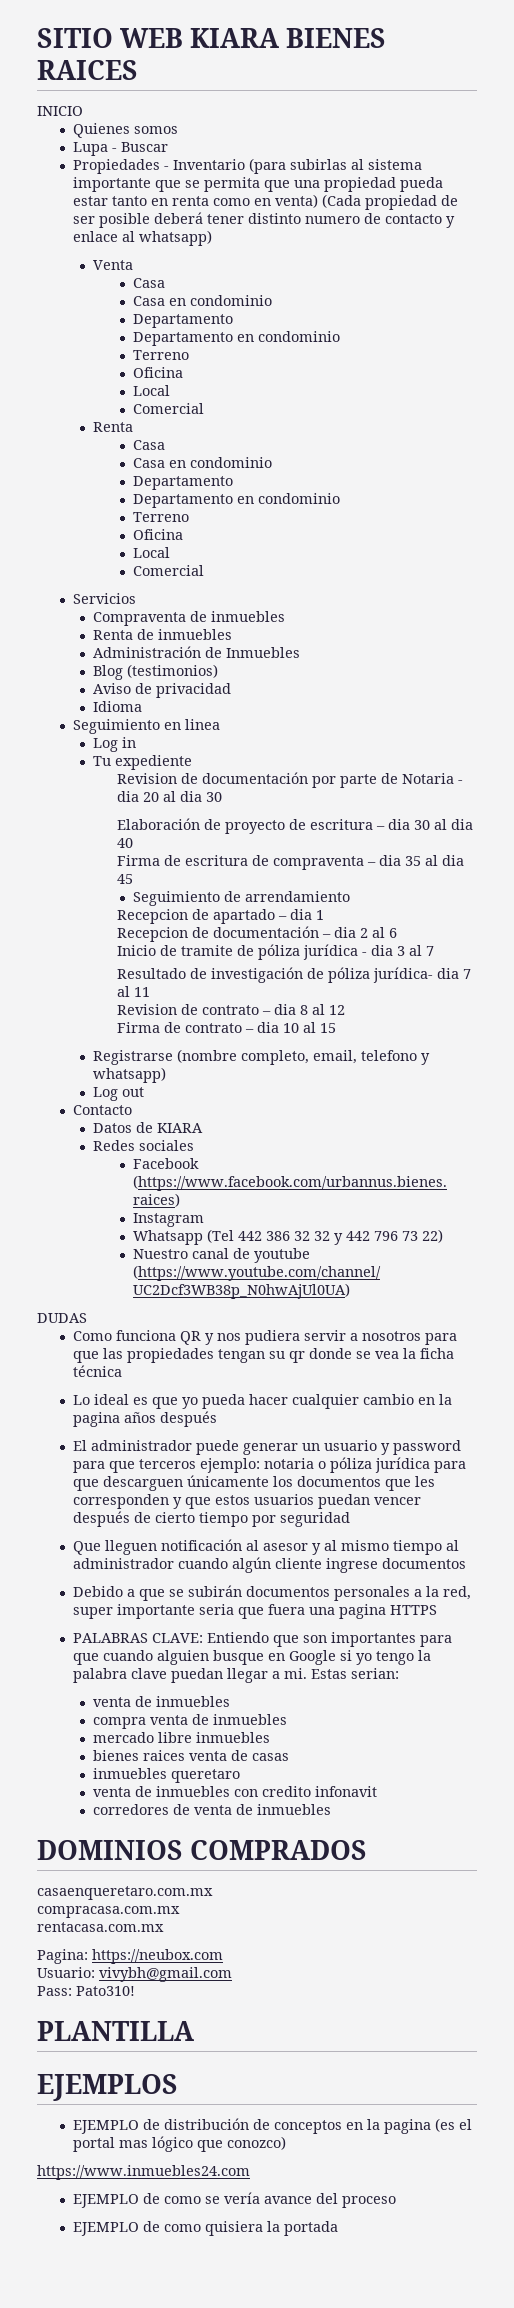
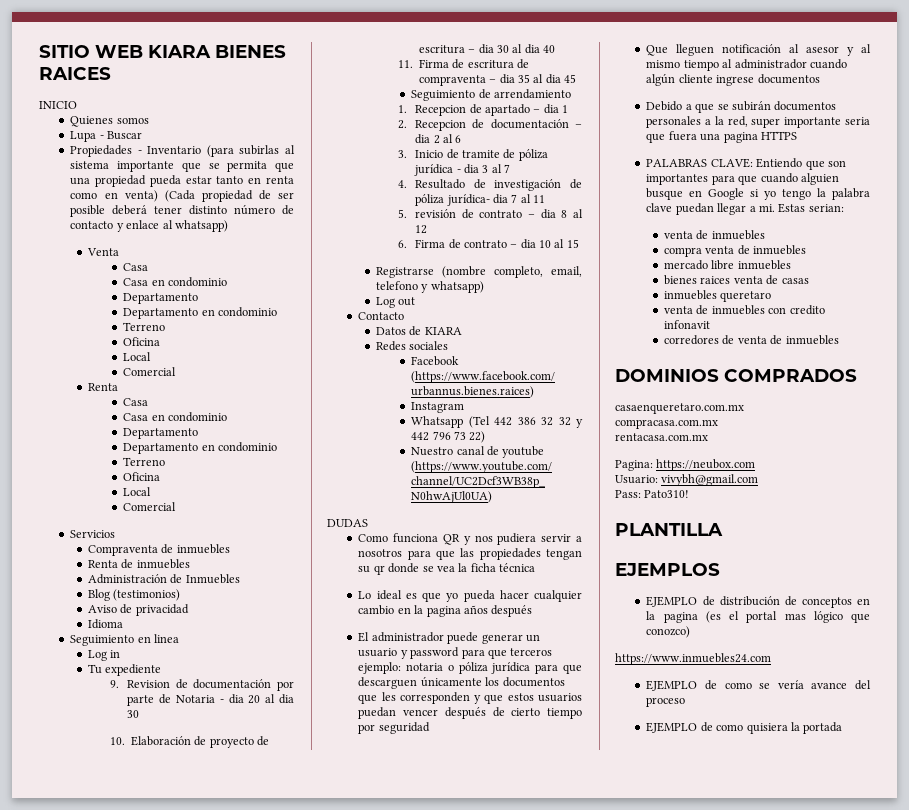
- Propiedades - Inventario (para subirlas al sistema importante que se permita que una propiedad pueda estar tanto en renta como en venta) (Cada propiedad de ser posible deberá tener distinto numero de contacto y enlace al whatsapp)
+ Propiedades - Inventario (para subirlas al sistema importante que se permita que una propiedad pueda estar tanto en renta como en venta) (Cada propiedad de ser posible deberá tener distinto número de contacto y enlace al whatsapp)
- Revision de documentación por parte de Notaria - dia 20 al dia 30
+ 9. Revision de documentación por parte de Notaria - dia 20 al dia 30
- Elaboración de proyecto de escritura – dia 30 al dia 40
+ 10. Elaboración de proyecto de escritura – dia 30 al dia 40
- Firma de escritura de compraventa – dia 35 al dia 45
+ 11. Firma de escritura de compraventa – dia 35 al dia 45
- Recepcion de apartado – dia 1
+ 1. Recepcion de apartado – dia 1
- Recepcion de documentación – dia 2 al 6
+ 2. Recepcion de documentación – dia 2 al 6
- Inicio de tramite de póliza jurídica - dia 3 al 7
+ 3. Inicio de tramite de póliza jurídica - dia 3 al 7
- Resultado de investigación de póliza jurídica- dia 7 al 11
+ 4. Resultado de investigación de póliza jurídica- dia 7 al 11
- Revision de contrato – dia 8 al 12
+ 5. revisión de contrato – dia 8 al 12
- Firma de contrato – dia 10 al 15
+ 6. Firma de contrato – dia 10 al 15

